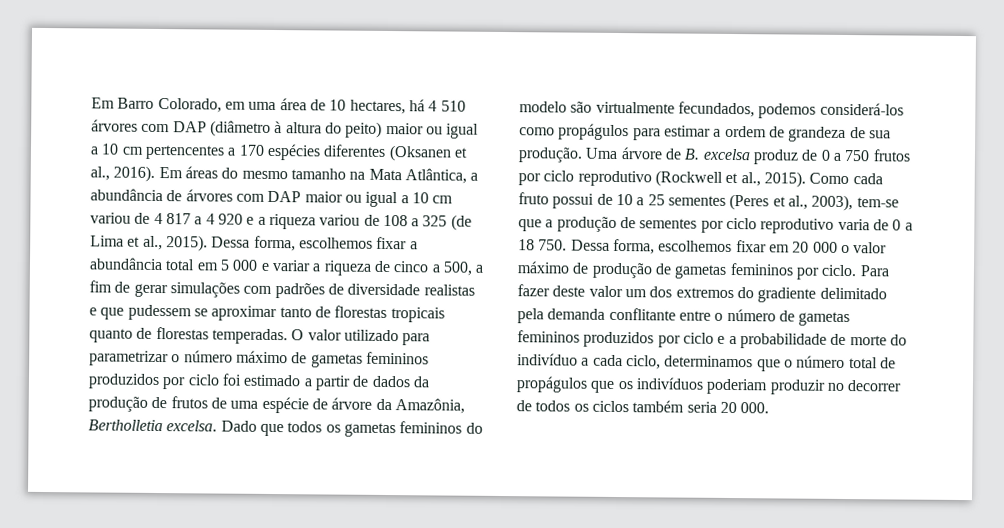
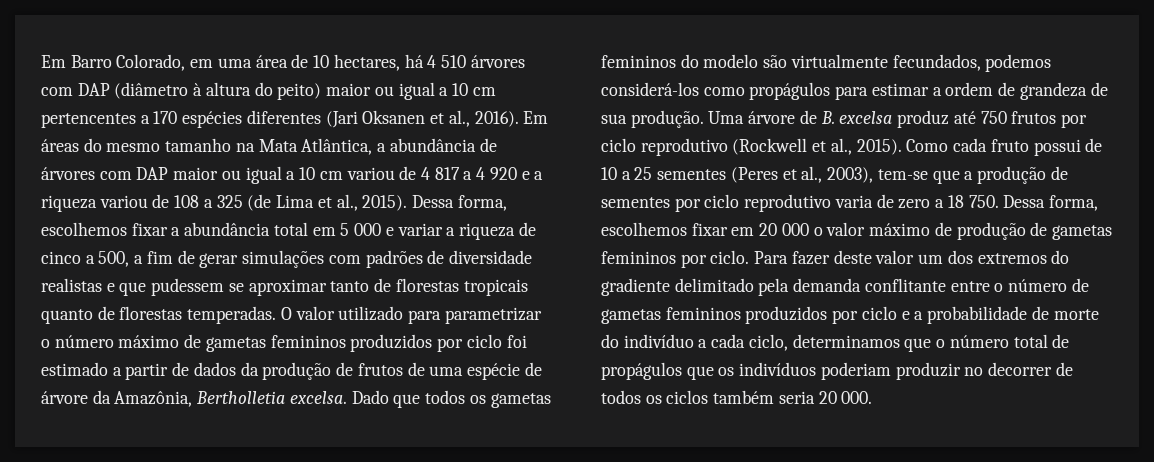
- Em Barro Colorado, em uma área de 10 hectares, há 4 510 árvores com DAP (diâmetro à altura do peito) maior ou igual a 10 cm pertencentes a 170 espécies diferentes (Oksanen et al., 2016).
+ Em Barro Colorado, em uma área de 10 hectares, há 4 510 árvores com DAP (diâmetro à altura do peito) maior ou igual a 10 cm pertencentes a 170 espécies diferentes (Jari Oksanen et al., 2016).
- Uma árvore de B. excelsa produz de 0 a 750 frutos por ciclo reprodutivo (Rockwell et al., 2015).
+ Uma árvore de B. excelsa produz até 750 frutos por ciclo reprodutivo (Rockwell et al., 2015).
- Como cada fruto possui de 10 a 25 sementes (Peres et al., 2003), tem-se que a produção de sementes por ciclo reprodutivo varia de 0 a 18 750. Dessa forma, escolhemos fixar em 20 000 o valor máximo de produção de gametas femininos por ciclo.
+ Como cada fruto possui de 10 a 25 sementes (Peres et al., 2003), tem-se que a produção de sementes por ciclo reprodutivo varia de zero a 18 750. Dessa forma, escolhemos fixar em 20 000 o valor máximo de produção de gametas femininos por ciclo.

